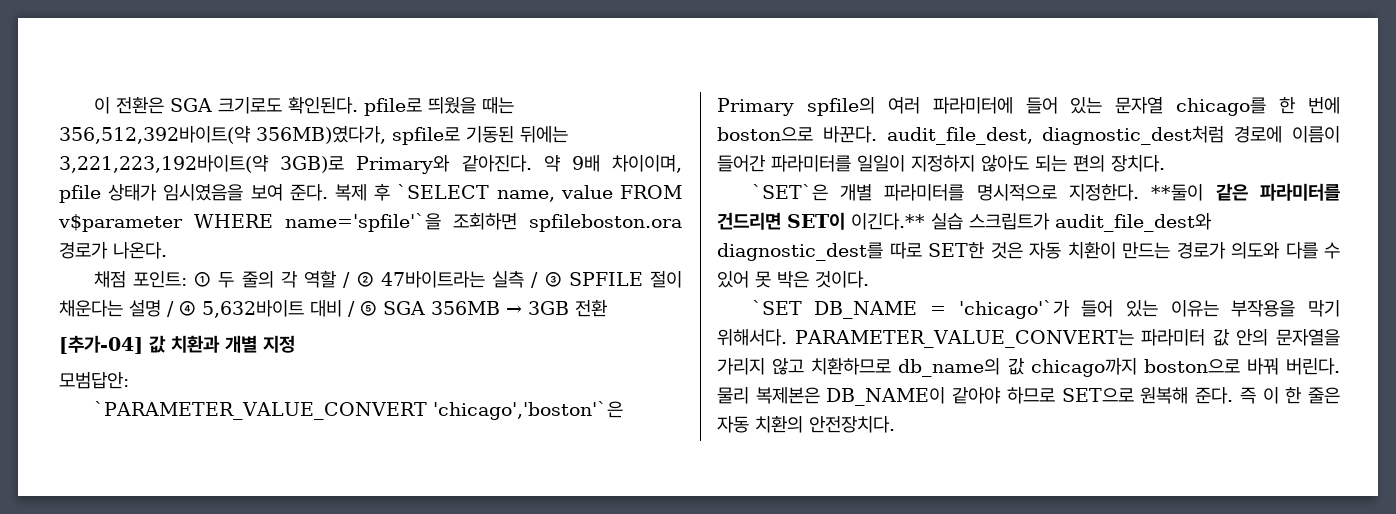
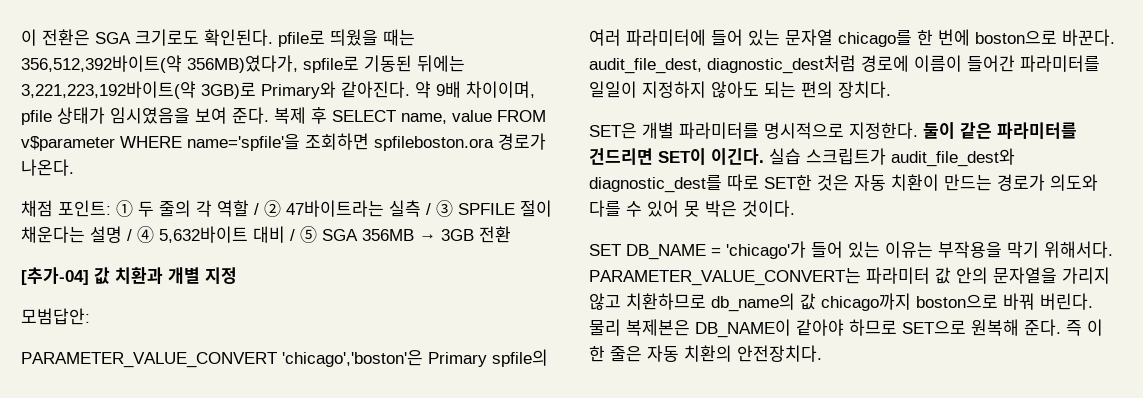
- 복제 후 `SELECT name, value FROM v$parameter WHERE name='spfile'`을 조회하면 spfileboston.ora 경로가 나온다.
+ 복제 후 SELECT name, value FROM v$parameter WHERE name='spfile'을 조회하면 spfileboston.ora 경로가 나온다.
- `PARAMETER_VALUE_CONVERT 'chicago','boston'`은 Primary spfile의 여러 파라미터에 들어 있는 문자열 chicago를 한 번에 boston으로 바꾼다. audit_file_dest, diagnostic_dest처럼 경로에 이름이 들어간 파라미터를 일일이 지정하지 않아도 되는 편의 장치다.
+ PARAMETER_VALUE_CONVERT 'chicago','boston'은 Primary spfile의 여러 파라미터에 들어 있는 문자열 chicago를 한 번에 boston으로 바꾼다. audit_file_dest, diagnostic_dest처럼 경로에 이름이 들어간 파라미터를 일일이 지정하지 않아도 되는 편의 장치다.
- `SET`은 개별 파라미터를 명시적으로 지정한다.
+ SET은 개별 파라미터를 명시적으로 지정한다.
- **둘이 같은 파라미터를 건드리면 SET이 이긴다.** 실습 스크립트가 audit_file_dest와 diagnostic_dest를 따로 SET한 것은 자동 치환이 만드는 경로가 의도와 다를 수 있어 못 박은 것이다.
+ 둘이 같은 파라미터를 건드리면 SET이 이긴다. 실습 스크립트가 audit_file_dest와 diagnostic_dest를 따로 SET한 것은 자동 치환이 만드는 경로가 의도와 다를 수 있어 못 박은 것이다.
- `SET DB_NAME = 'chicago'`가 들어 있는 이유는 부작용을 막기 위해서다.
+ SET DB_NAME = 'chicago'가 들어 있는 이유는 부작용을 막기 위해서다.

